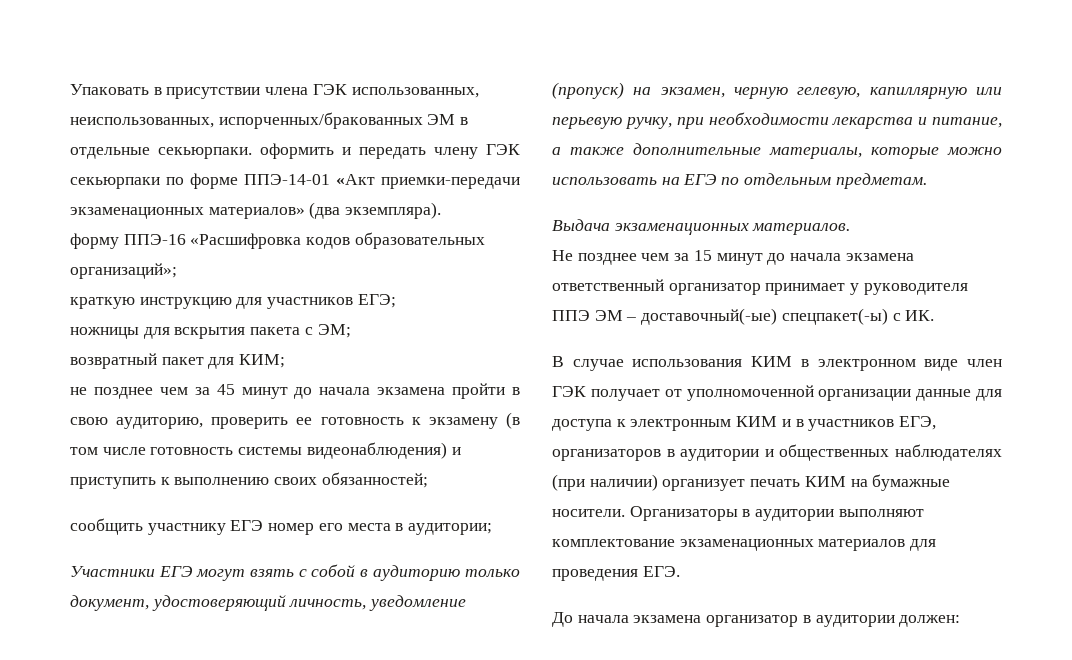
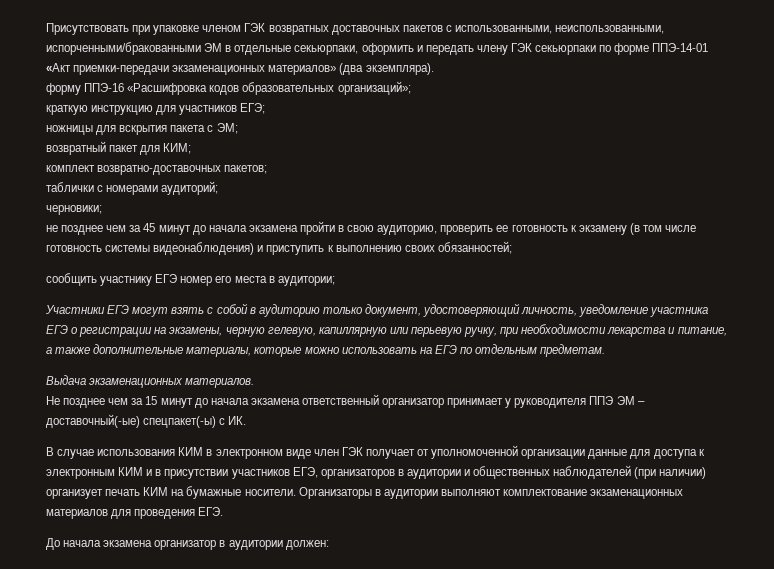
- Упаковать в присутствии члена ГЭК использованных, неиспользованных, испорченных/бракованных ЭМ в отдельные секьюрпаки. оформить и передать члену ГЭК секьюрпаки по форме ППЭ-14-01 «Акт приемки-передачи экзаменационных материалов» (два экземпляра).
+ Присутствовать при упаковке членом ГЭК возвратных доставочных пакетов с использованными, неиспользованными, испорченными/бракованными ЭМ в отдельные секьюрпаки, оформить и передать члену ГЭК секьюрпаки по форме ППЭ-14-01 «Акт приемки-передачи экзаменационных материалов» (два экземпляра).
+ комплект возвратно-доставочных пакетов;
+ таблички с номерами аудиторий;
+ черновики;
- Участники ЕГЭ могут взять с собой в аудиторию только документ, удостоверяющий личность, уведомление (пропуск) на экзамен, черную гелевую, капиллярную или перьевую ручку, при необходимости лекарства и питание, а также дополнительные материалы, которые можно использовать на ЕГЭ по отдельным предметам.
+ Участники ЕГЭ могут взять с собой в аудиторию только документ, удостоверяющий личность, уведомление участника ЕГЭ о регистрации на экзамены, черную гелевую, капиллярную или перьевую ручку, при необходимости лекарства и питание, а также дополнительные материалы, которые можно использовать на ЕГЭ по отдельным предметам.
- В случае использования КИМ в электронном виде член ГЭК получает от уполномоченной организации данные для доступа к электронным КИМ и в участников ЕГЭ, организаторов в аудитории и общественных наблюдателях (при наличии) организует печать КИМ на бумажные носители.
+ В случае использования КИМ в электронном виде член ГЭК получает от уполномоченной организации данные для доступа к электронным КИМ и в присутствии участников ЕГЭ, организаторов в аудитории и общественных наблюдателей (при наличии) организует печать КИМ на бумажные носители.

